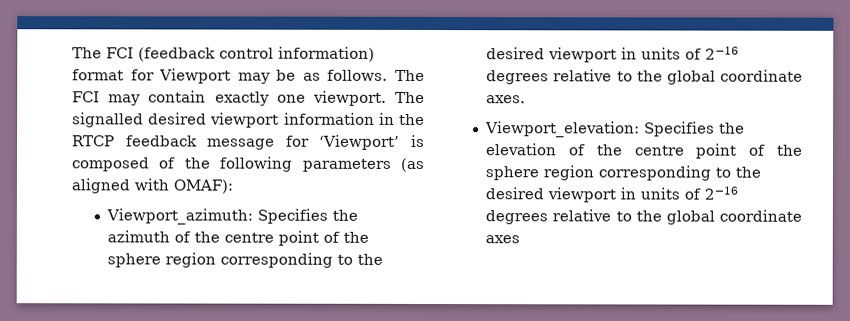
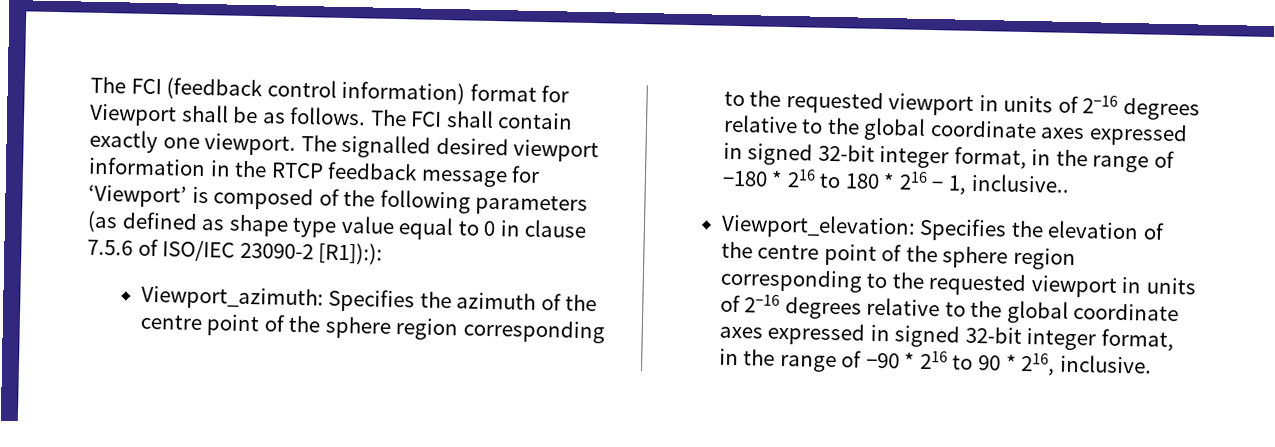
- The FCI (feedback control information) format for Viewport may be as follows.
+ The FCI (feedback control information) format for Viewport shall be as follows.
- The FCI may contain exactly one viewport.
+ The FCI shall contain exactly one viewport.
- The signalled desired viewport information in the RTCP feedback message for ‘Viewport’ is composed of the following parameters (as aligned with OMAF):
+ The signalled desired viewport information in the RTCP feedback message for ‘Viewport’ is composed of the following parameters (as defined as shape type value equal to 0 in clause 7.5.6 of ISO/IEC 23090-2 [R1]):):
- Viewport_azimuth: Specifies the azimuth of the centre point of the sphere region corresponding to the desired viewport in units of 2−16 degrees relative to the global coordinate axes.
+ Viewport_azimuth: Specifies the azimuth of the centre point of the sphere region corresponding to the requested viewport in units of 2−16 degrees relative to the global coordinate axes expressed in signed 32-bit integer format, in the range of −180 * 216 to 180 * 216 − 1, inclusive..
- Viewport_elevation: Specifies the elevation of the centre point of the sphere region corresponding to the desired viewport in units of 2−16 degrees relative to the global coordinate axes
+ Viewport_elevation: Specifies the elevation of the centre point of the sphere region corresponding to the requested viewport in units of 2−16 degrees relative to the global coordinate axes expressed in signed 32-bit integer format, in the range of −90 * 216 to 90 * 216, inclusive.

